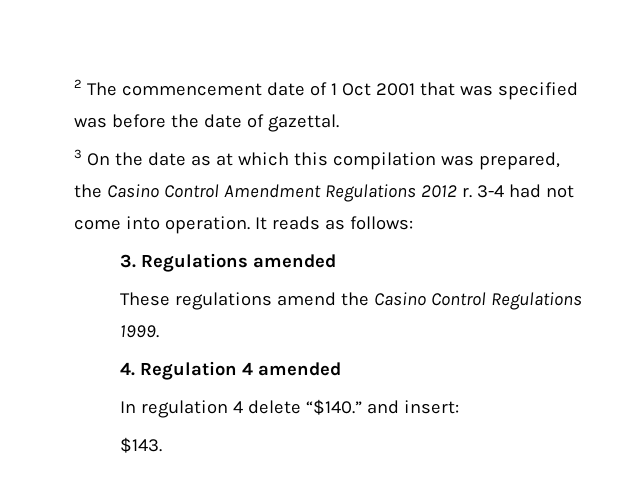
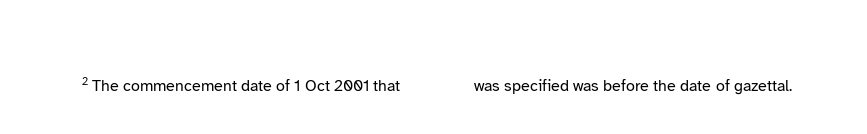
- 3 On the date as at which this compilation was prepared, the Casino Control Amendment Regulations 2012 r. 3-4 had not come into operation. It reads as follows:
- 3. Regulations amended
- These regulations amend the Casino Control Regulations 1999.
- 4. Regulation 4 amended
- In regulation 4 delete “$140.” and insert:
- $143.

